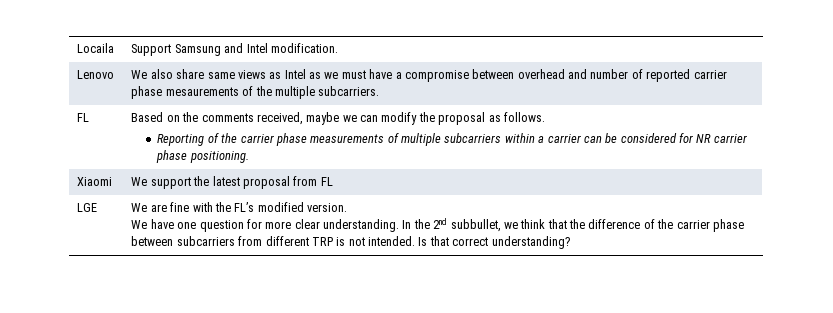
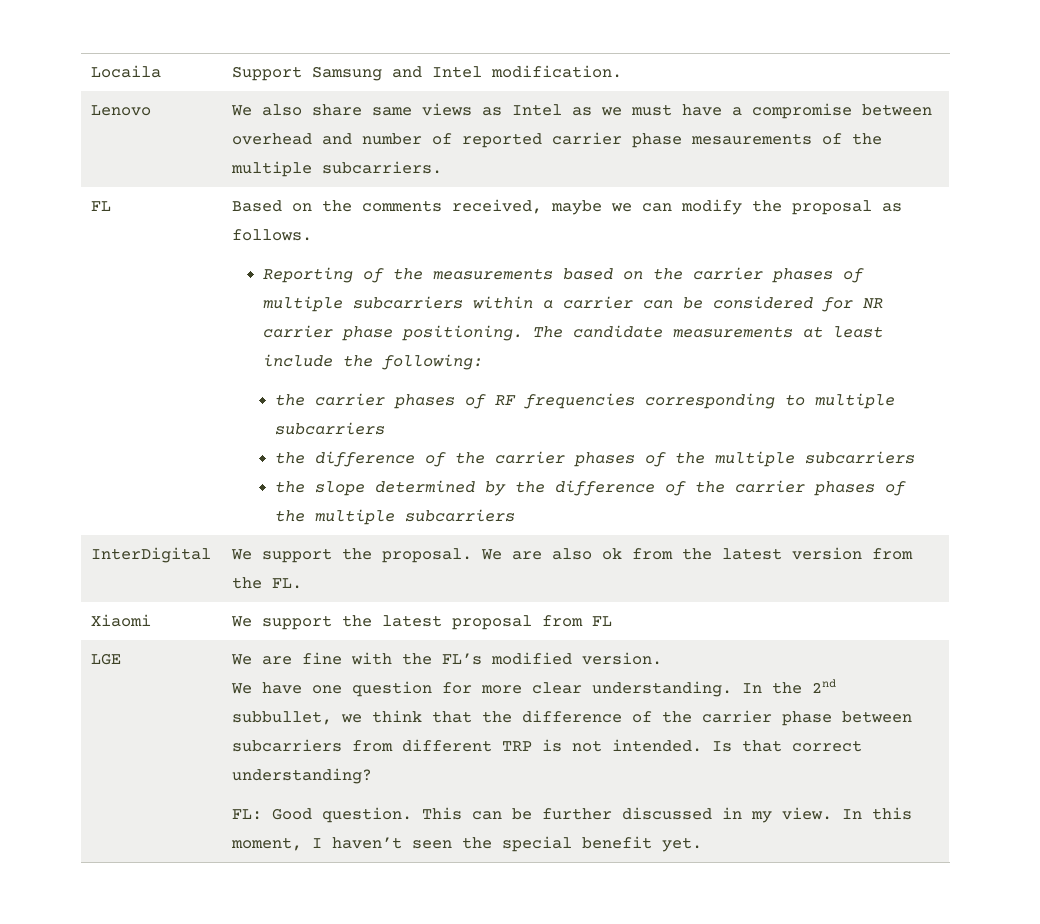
- Reporting of the carrier phase measurements of multiple subcarriers within a carrier can be considered for NR carrier phase positioning.
+ Reporting of the measurements based on the carrier phases of multiple subcarriers within a carrier can be considered for NR carrier phase positioning. The candidate measurements at least include the following:
+ the carrier phases of RF frequencies corresponding to multiple subcarriers
+ the difference of the carrier phases of the multiple subcarriers
+ the slope determined by the difference of the carrier phases of the multiple subcarriers
+ InterDigital | We support the proposal. We are also ok from the latest version from the FL.
+ FL: Good question. This can be further discussed in my view. In this moment, I haven’t seen the special benefit yet.

